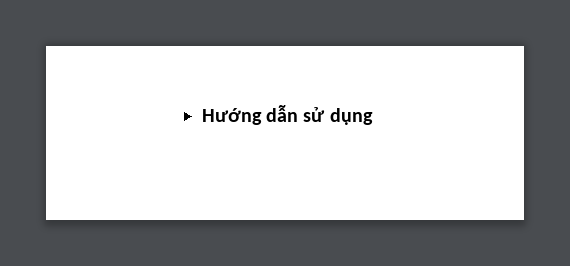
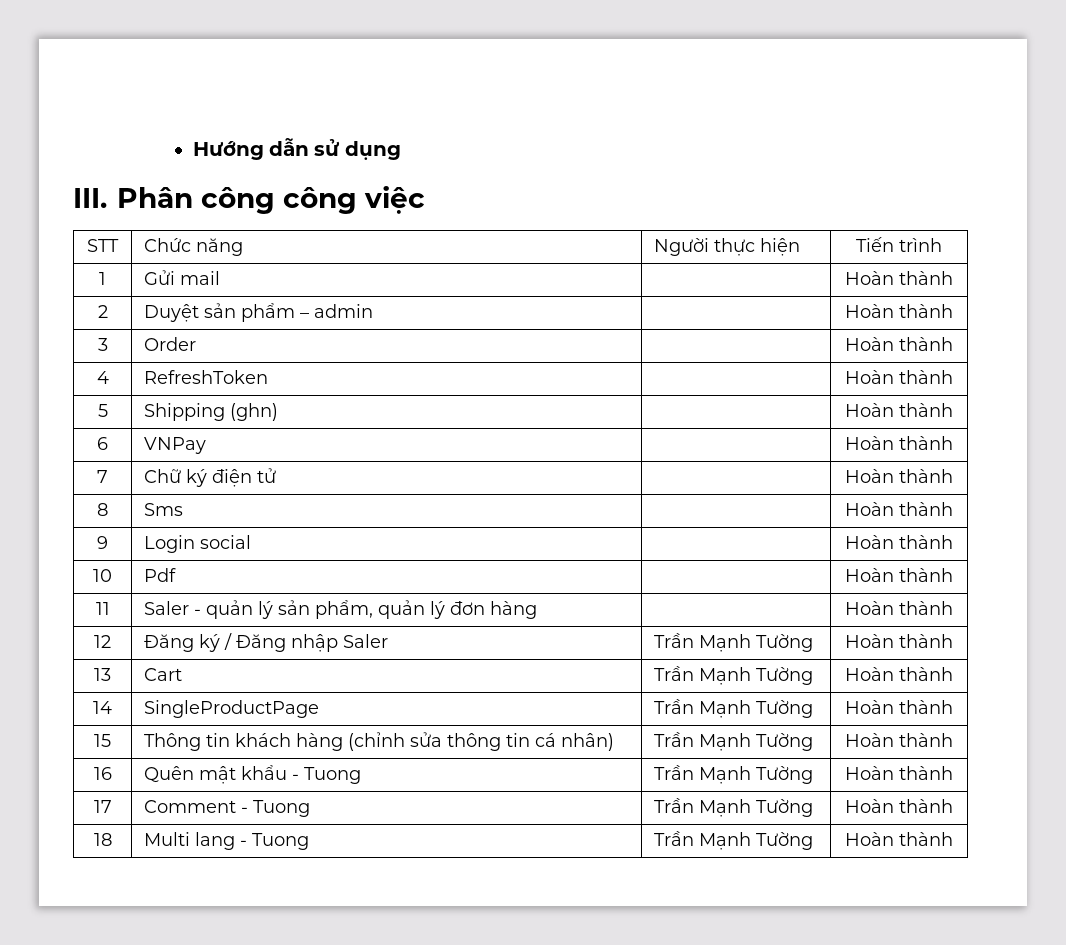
+ III. Phân công công việc
+ STT | Chức năng | Người thực hiện | Tiến trình
+ 1 | Gửi mail | | Hoàn thành
+ 2 | Duyệt sản phẩm – admin | | Hoàn thành
+ 3 | Order | | Hoàn thành
+ 4 | RefreshToken | | Hoàn thành
+ 5 | Shipping (ghn) | | Hoàn thành
+ 6 | VNPay | | Hoàn thành
+ 7 | Chữ ký điện tử | | Hoàn thành
+ 8 | Sms | | Hoàn thành
+ 9 | Login social | | Hoàn thành
+ 10 | Pdf | | Hoàn thành
+ 11 | Saler - quản lý sản phẩm, quản lý đơn hàng | | Hoàn thành
+ 12 | Đăng ký / Đăng nhập Saler | Trần Mạnh Tường | Hoàn thành
+ 13 | Cart | Trần Mạnh Tường | Hoàn thành
+ 14 | SingleProductPage | Trần Mạnh Tường | Hoàn thành
+ 15 | Thông tin khách hàng (chỉnh sửa thông tin cá nhân) | Trần Mạnh Tường | Hoàn thành
+ 16 | Quên mật khẩu - Tuong | Trần Mạnh Tường | Hoàn thành
+ 17 | Comment - Tuong | Trần Mạnh Tường | Hoàn thành
+ 18 | Multi lang - Tuong | Trần Mạnh Tường | Hoàn thành

